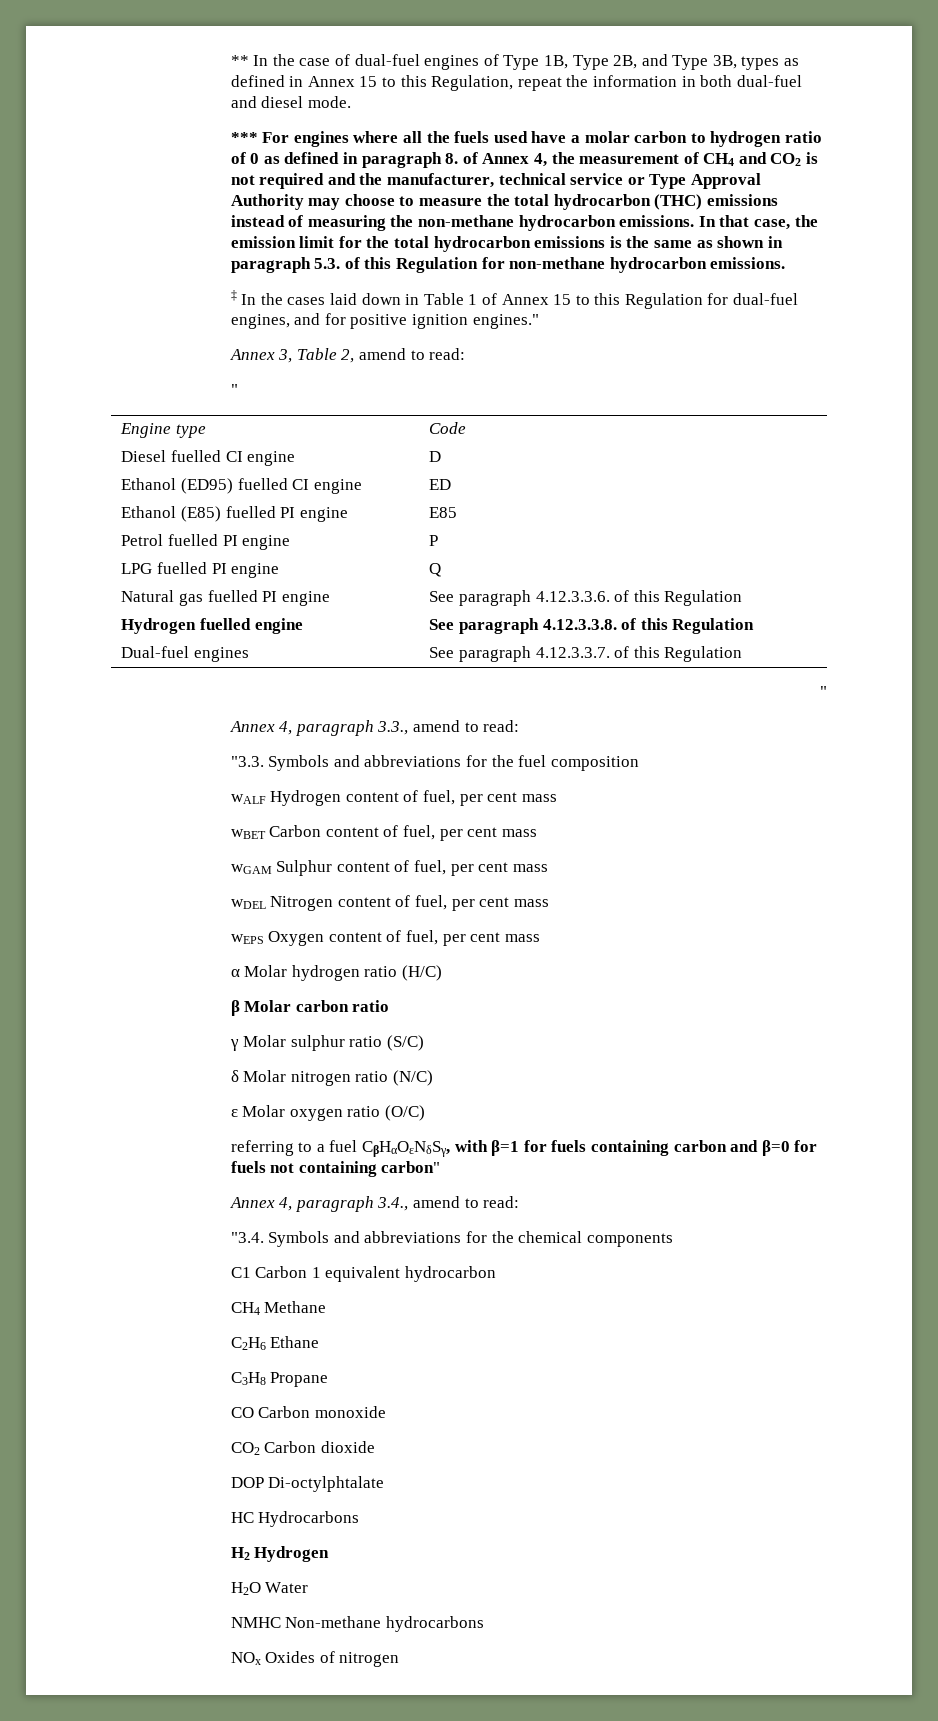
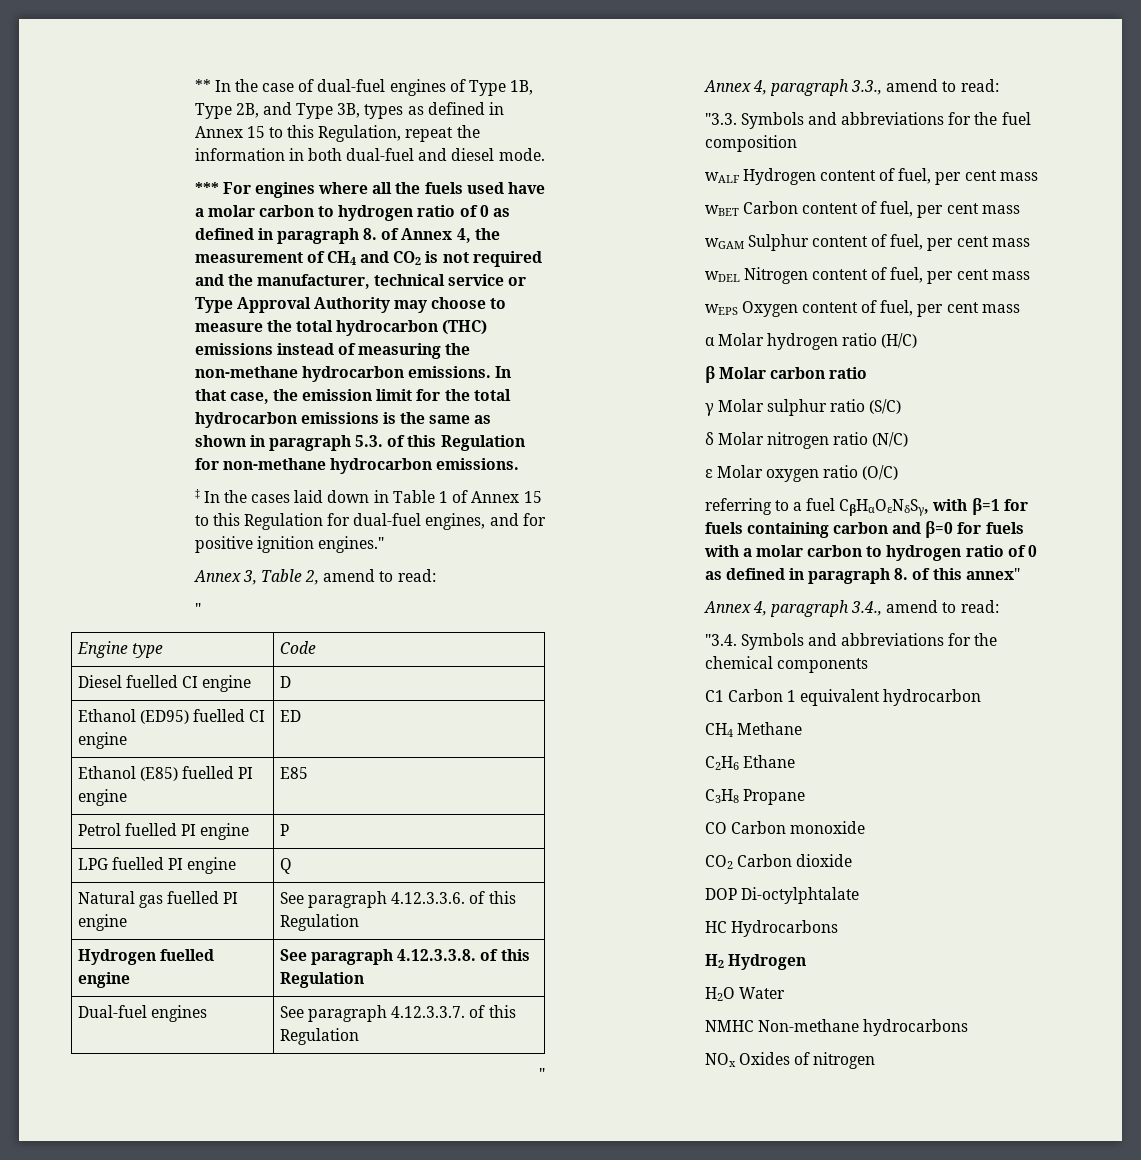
- referring to a fuel CβHαOεNδSγ, with β=1 for fuels containing carbon and β=0 for fuels not containing carbon"
+ referring to a fuel CβHαOεNδSγ, with β=1 for fuels containing carbon and β=0 for fuels with a molar carbon to hydrogen ratio of 0 as defined in paragraph 8. of this annex"

